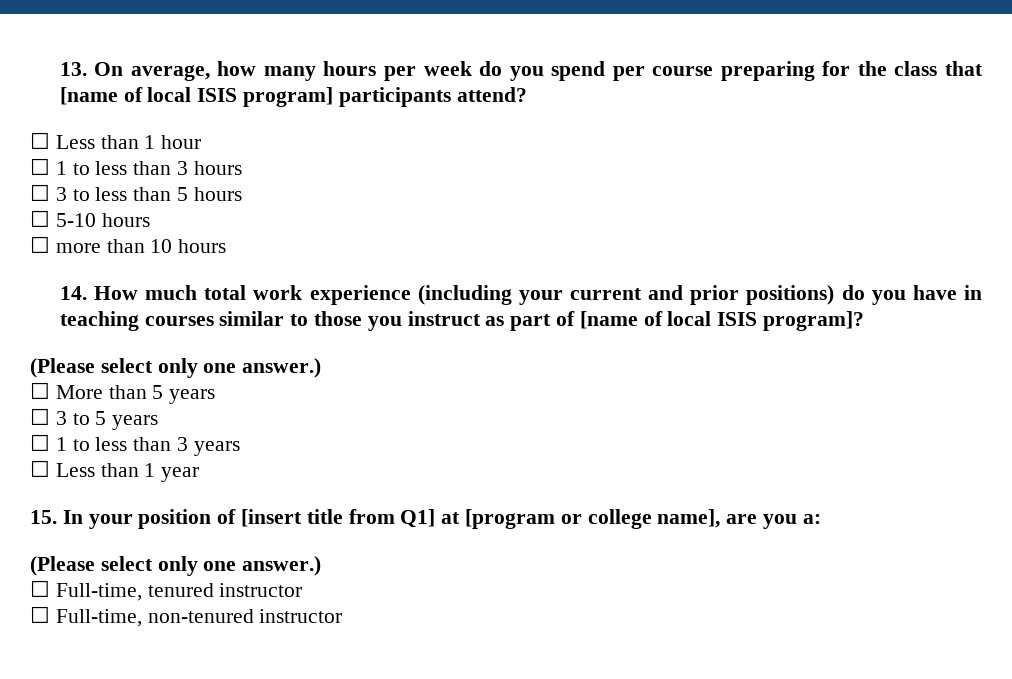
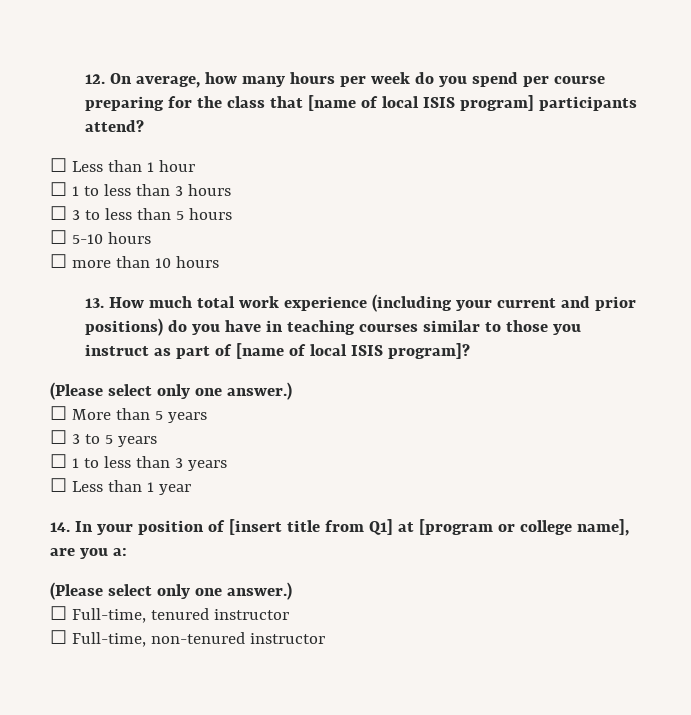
- 13. On average, how many hours per week do you spend per course preparing for the class that [name of local ISIS program] participants attend?
+ 12. On average, how many hours per week do you spend per course preparing for the class that [name of local ISIS program] participants attend?
- 14. How much total work experience (including your current and prior positions) do you have in teaching courses similar to those you instruct as part of [name of local ISIS program]?
+ 13. How much total work experience (including your current and prior positions) do you have in teaching courses similar to those you instruct as part of [name of local ISIS program]?
- 15. In your position of [insert title from Q1] at [program or college name], are you a:
+ 14. In your position of [insert title from Q1] at [program or college name], are you a:

